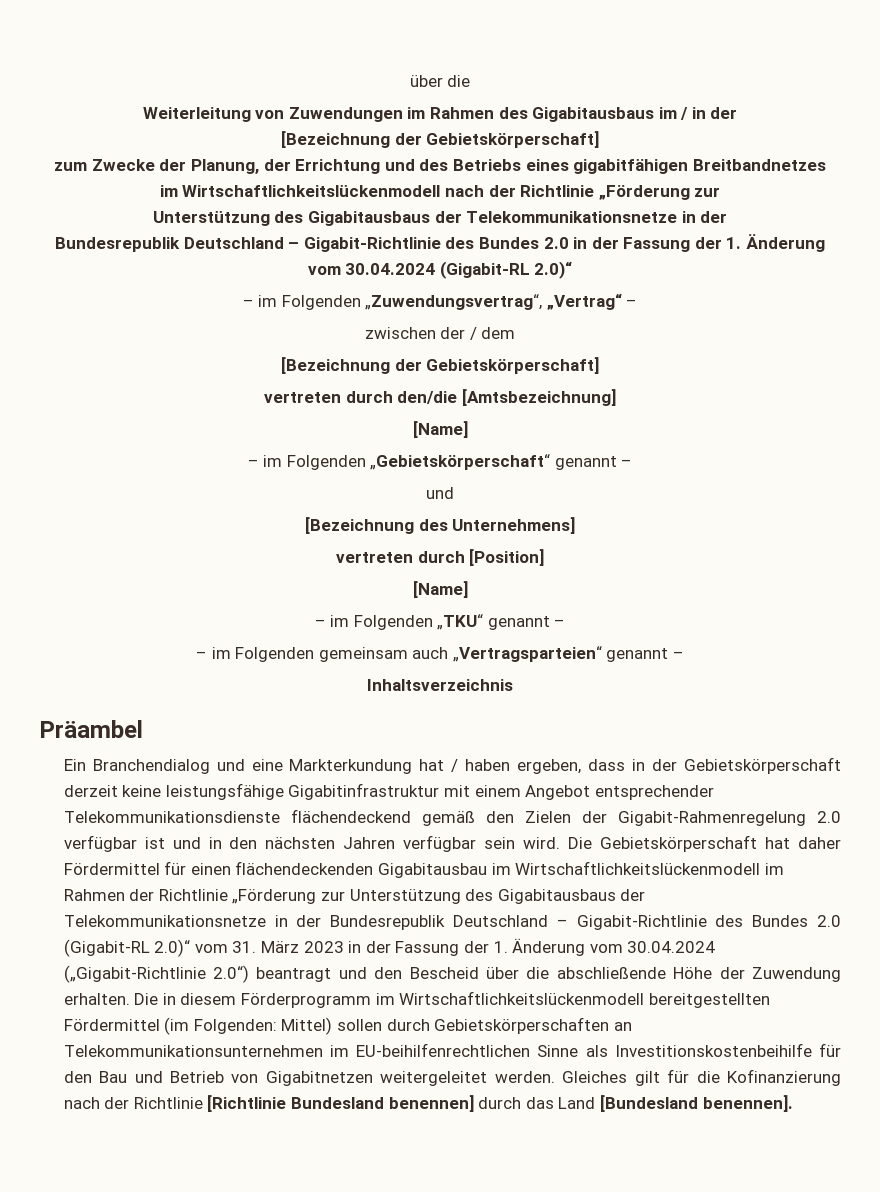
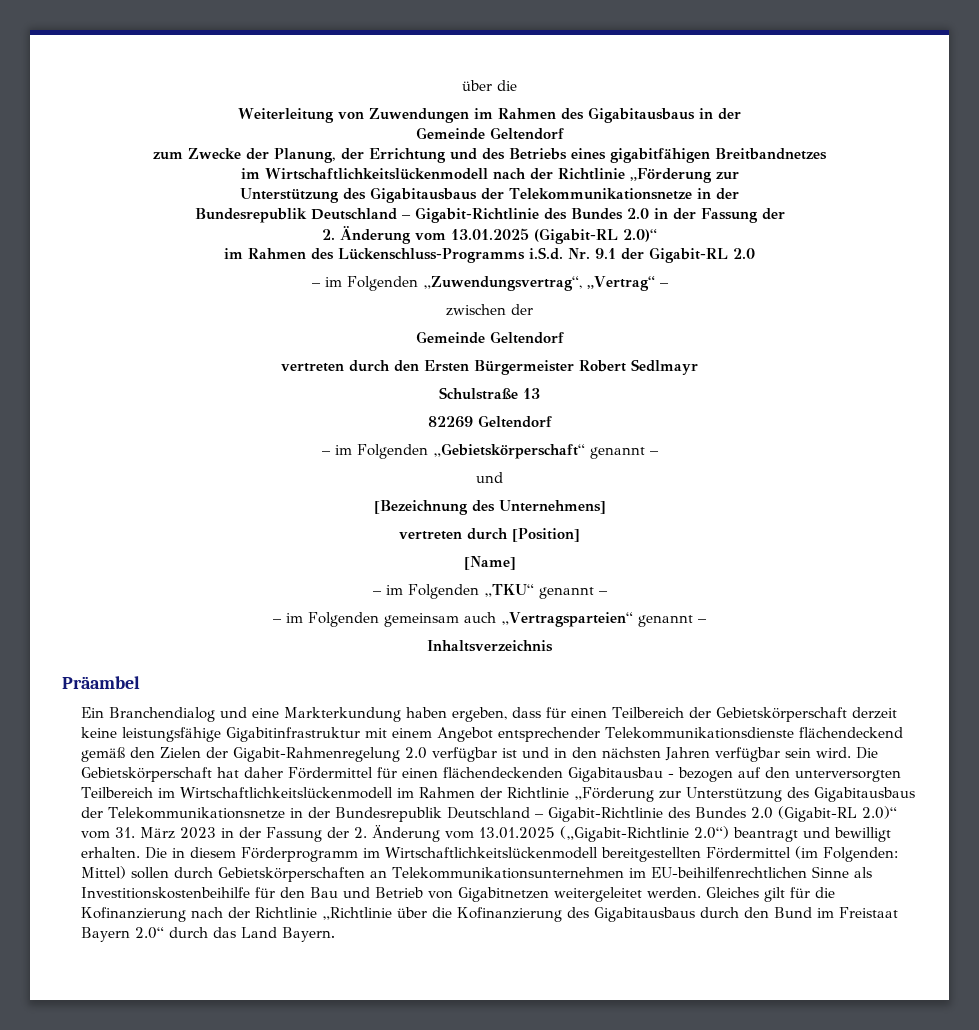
- Weiterleitung von Zuwendungen im Rahmen des Gigabitausbaus im / in der
- [Bezeichnung der Gebietskörperschaft]
+ Weiterleitung von Zuwendungen im Rahmen des Gigabitausbaus in der
+ Gemeinde Geltendorf
- Bundesrepublik Deutschland – Gigabit-Richtlinie des Bundes 2.0 in der Fassung der 1. Änderung vom 30.04.2024 (Gigabit-RL 2.0)“
+ Bundesrepublik Deutschland – Gigabit-Richtlinie des Bundes 2.0 in der Fassung der
+ 2. Änderung vom 13.01.2025 (Gigabit-RL 2.0)“
+ im Rahmen des Lückenschluss-Programms i.S.d. Nr. 9.1 der Gigabit-RL 2.0
- zwischen der / dem
- [Bezeichnung der Gebietskörperschaft]
- vertreten durch den/die [Amtsbezeichnung]
- [Name]
+ zwischen der
+ Gemeinde Geltendorf
+ vertreten durch den Ersten Bürgermeister Robert Sedlmayr
+ Schulstraße 13
+ 82269 Geltendorf
- Ein Branchendialog und eine Markterkundung hat / haben ergeben, dass in der Gebietskörperschaft derzeit keine leistungsfähige Gigabitinfrastruktur mit einem Angebot entsprechender Telekommunikationsdienste flächendeckend gemäß den Zielen der Gigabit-Rahmenregelung 2.0 verfügbar ist und in den nächsten Jahren verfügbar sein wird.
+ Ein Branchendialog und eine Markterkundung haben ergeben, dass für einen Teilbereich der Gebietskörperschaft derzeit keine leistungsfähige Gigabitinfrastruktur mit einem Angebot entsprechender Telekommunikationsdienste flächendeckend gemäß den Zielen der Gigabit-Rahmenregelung 2.0 verfügbar ist und in den nächsten Jahren verfügbar sein wird.
- Die Gebietskörperschaft hat daher Fördermittel für einen flächendeckenden Gigabitausbau im Wirtschaftlichkeitslückenmodell im Rahmen der Richtlinie „Förderung zur Unterstützung des Gigabitausbaus der Telekommunikationsnetze in der Bundesrepublik Deutschland – Gigabit-Richtlinie des Bundes 2.0 (Gigabit-RL 2.0)“ vom 31. März 2023 in der Fassung der 1. Änderung vom 30.04.2024 („Gigabit-Richtlinie 2.0“) beantragt und den Bescheid über die abschließende Höhe der Zuwendung erhalten.
+ Die Gebietskörperschaft hat daher Fördermittel für einen flächendeckenden Gigabitausbau - bezogen auf den unterversorgten Teilbereich im Wirtschaftlichkeitslückenmodell im Rahmen der Richtlinie „Förderung zur Unterstützung des Gigabitausbaus der Telekommunikationsnetze in der Bundesrepublik Deutschland – Gigabit-Richtlinie des Bundes 2.0 (Gigabit-RL 2.0)“ vom 31. März 2023 in der Fassung der 2. Änderung vom 13.01.2025 („Gigabit-Richtlinie 2.0“) beantragt und bewilligt erhalten.
- Gleiches gilt für die Kofinanzierung nach der Richtlinie [Richtlinie Bundesland benennen] durch das Land [Bundesland benennen].
+ Gleiches gilt für die Kofinanzierung nach der Richtlinie „Richtlinie über die Kofinanzierung des Gigabitausbaus durch den Bund im Freistaat Bayern 2.0“ durch das Land Bayern.

